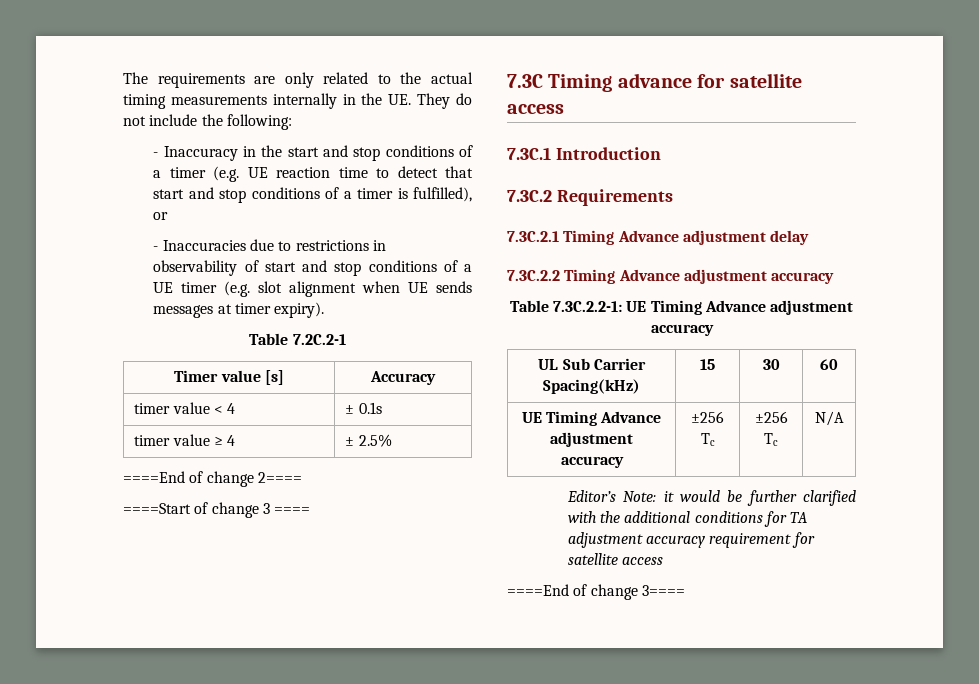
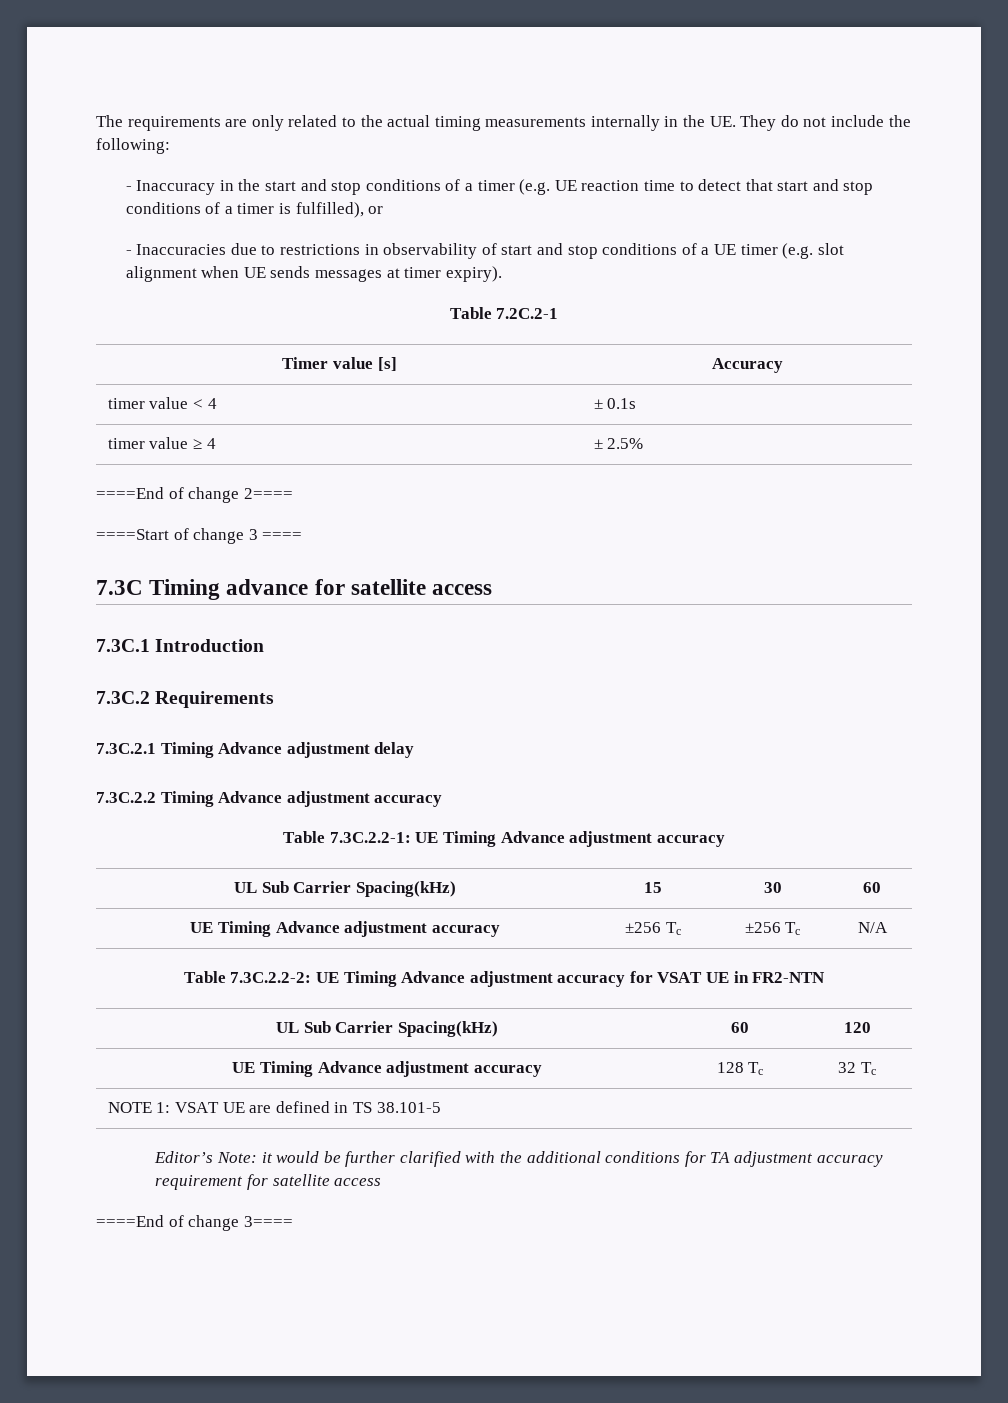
+ Table 7.3C.2.2-2: UE Timing Advance adjustment accuracy for VSAT UE in FR2-NTN
+ UL Sub Carrier Spacing(kHz) | 60 | 120
+ UE Timing Advance adjustment accuracy | 128 Tc | 32 Tc
+ NOTE 1: VSAT UE are defined in TS 38.101-5

